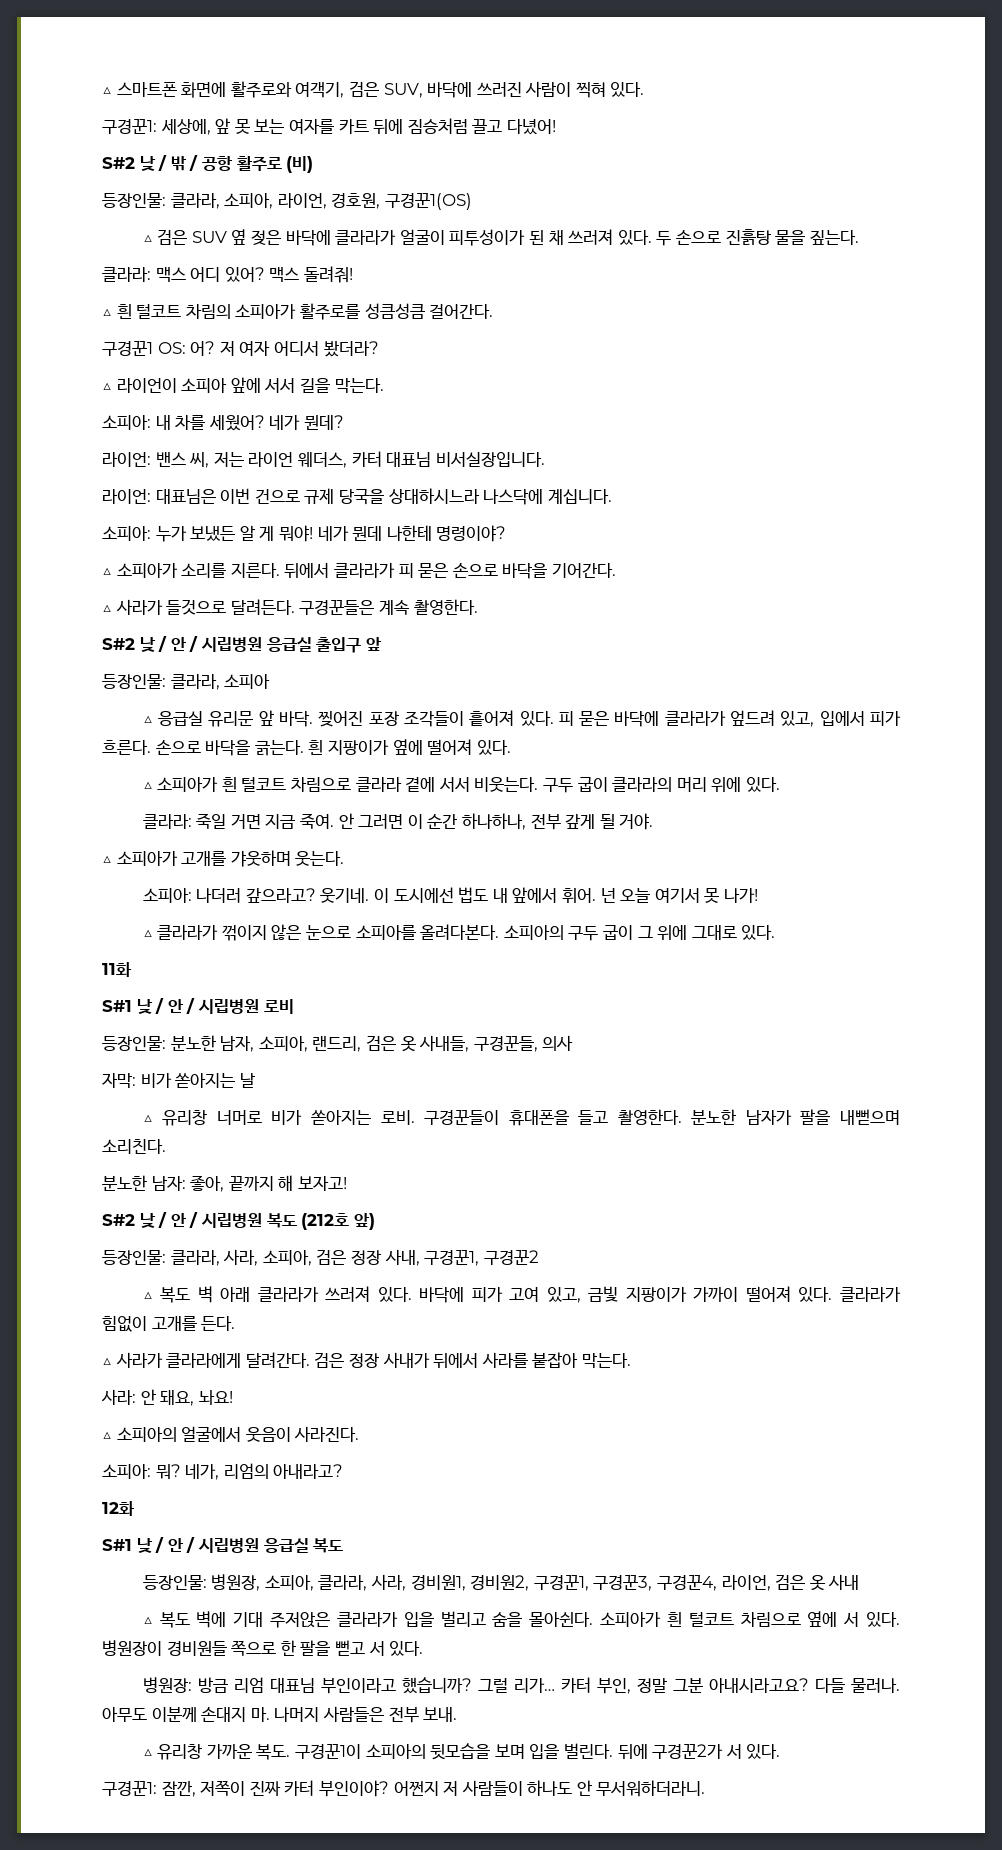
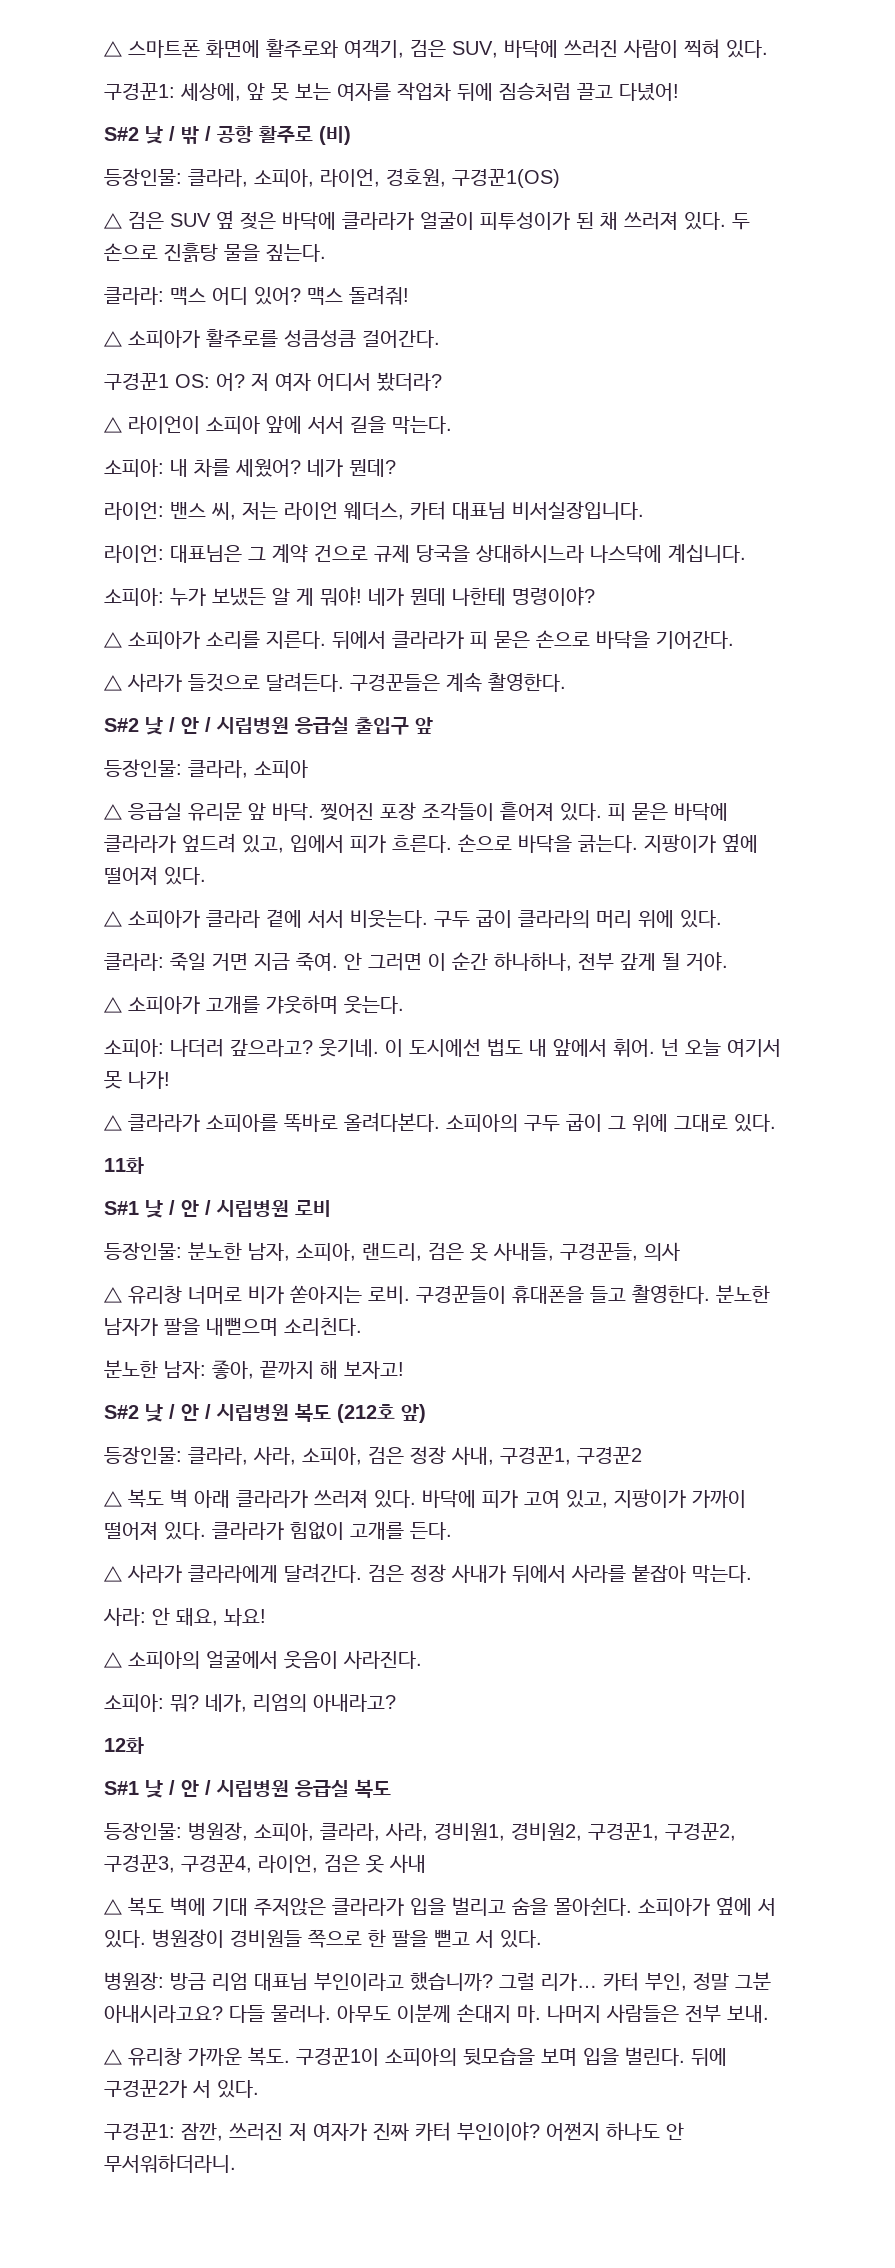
- 구경꾼1: 세상에, 앞 못 보는 여자를 카트 뒤에 짐승처럼 끌고 다녔어!
+ 구경꾼1: 세상에, 앞 못 보는 여자를 작업차 뒤에 짐승처럼 끌고 다녔어!
- △ 흰 털코트 차림의 소피아가 활주로를 성큼성큼 걸어간다.
+ △ 소피아가 활주로를 성큼성큼 걸어간다.
- 라이언: 대표님은 이번 건으로 규제 당국을 상대하시느라 나스닥에 계십니다.
+ 라이언: 대표님은 그 계약 건으로 규제 당국을 상대하시느라 나스닥에 계십니다.
- 흰 지팡이가 옆에 떨어져 있다.
+ 지팡이가 옆에 떨어져 있다.
- △ 소피아가 흰 털코트 차림으로 클라라 곁에 서서 비웃는다.
+ △ 소피아가 클라라 곁에 서서 비웃는다.
- △ 클라라가 꺾이지 않은 눈으로 소피아를 올려다본다.
+ △ 클라라가 소피아를 똑바로 올려다본다.
- 자막: 비가 쏟아지는 날
- 바닥에 피가 고여 있고, 금빛 지팡이가 가까이 떨어져 있다.
+ 바닥에 피가 고여 있고, 지팡이가 가까이 떨어져 있다.
- 등장인물: 병원장, 소피아, 클라라, 사라, 경비원1, 경비원2, 구경꾼1, 구경꾼3, 구경꾼4, 라이언, 검은 옷 사내
+ 등장인물: 병원장, 소피아, 클라라, 사라, 경비원1, 경비원2, 구경꾼1, 구경꾼2, 구경꾼3, 구경꾼4, 라이언, 검은 옷 사내
- 소피아가 흰 털코트 차림으로 옆에 서 있다.
+ 소피아가 옆에 서 있다.
- 구경꾼1: 잠깐, 저쪽이 진짜 카터 부인이야?
+ 구경꾼1: 잠깐, 쓰러진 저 여자가 진짜 카터 부인이야?
- 어쩐지 저 사람들이 하나도 안 무서워하더라니.
+ 어쩐지 하나도 안 무서워하더라니.

